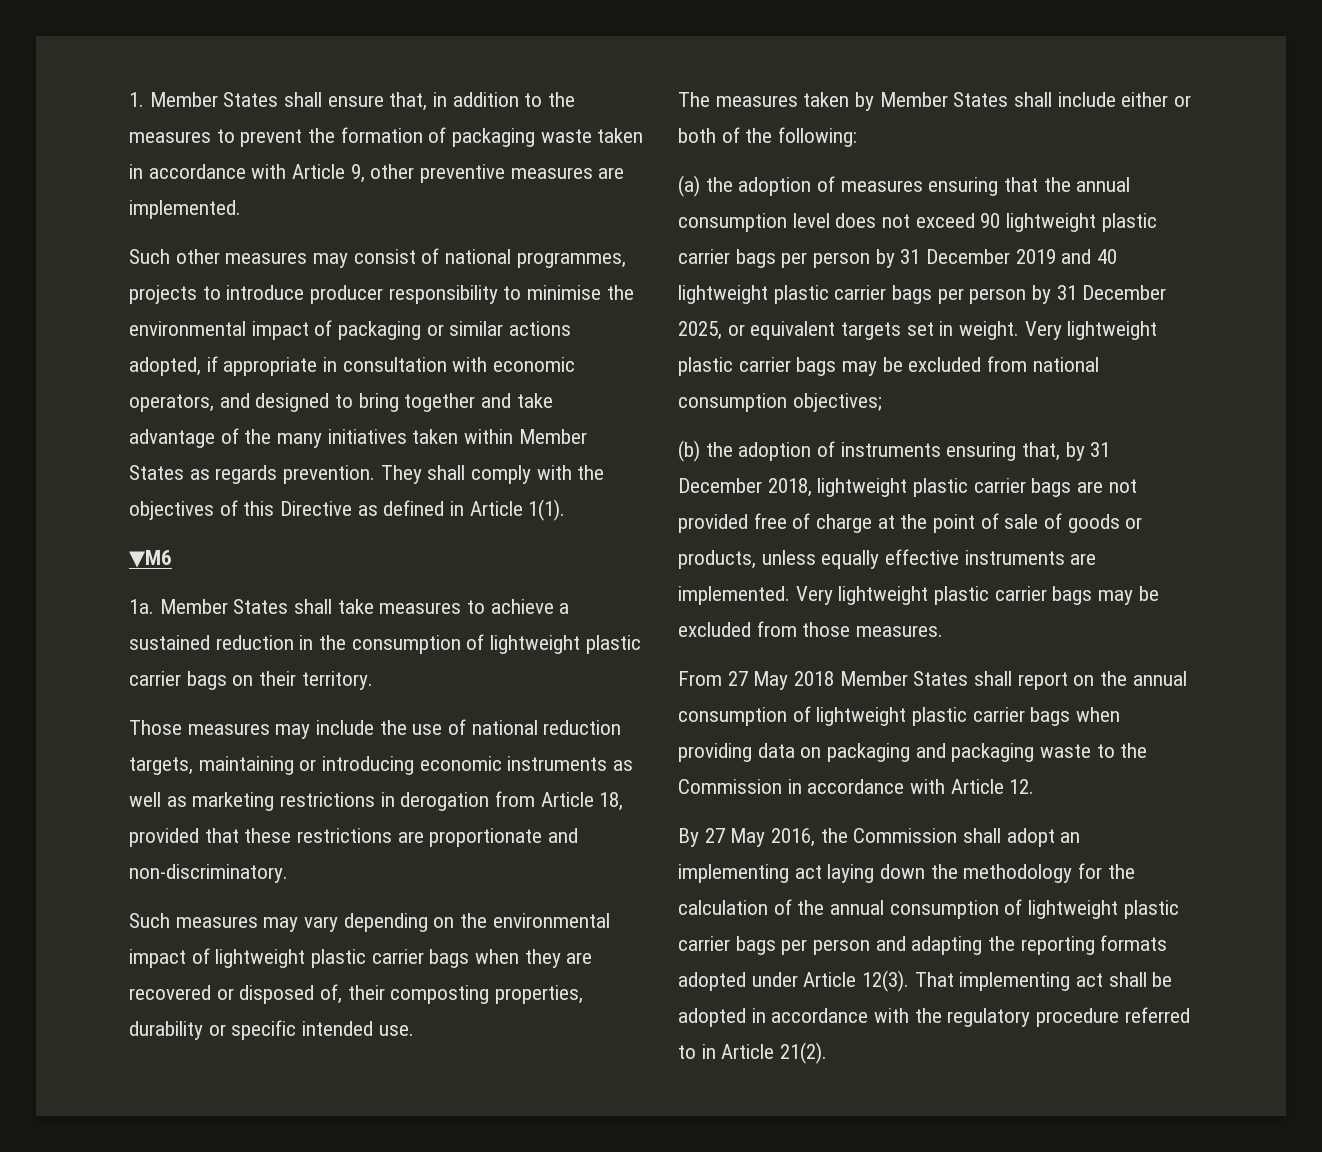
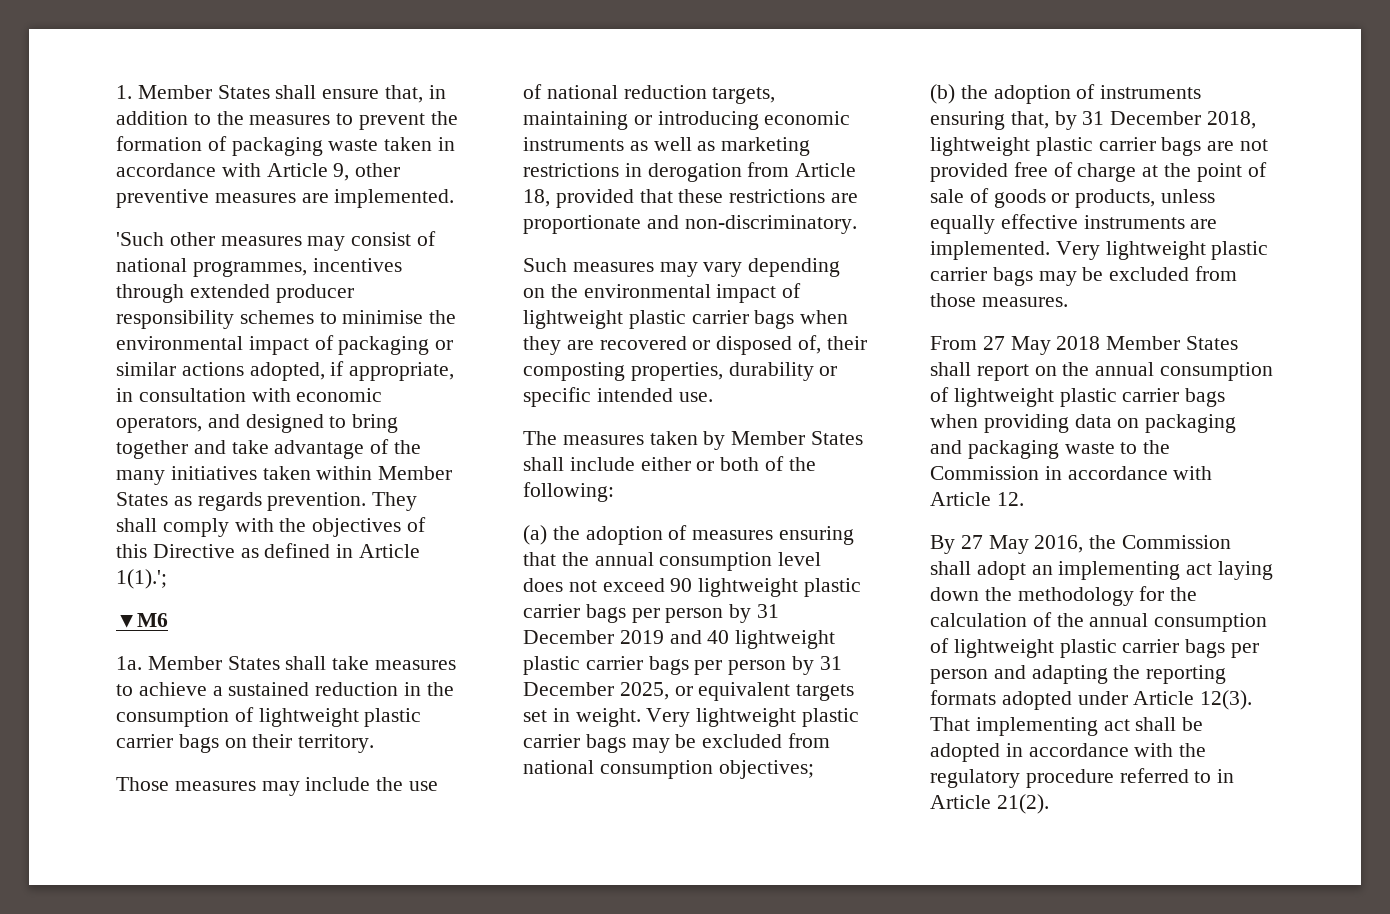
- Such other measures may consist of national programmes, projects to introduce producer responsibility to minimise the environmental impact of packaging or similar actions adopted, if appropriate in consultation with economic operators, and designed to bring together and take advantage of the many initiatives taken within Member States as regards prevention.
+ 'Such other measures may consist of national programmes, incentives through extended producer responsibility schemes to minimise the environmental impact of packaging or similar actions adopted, if appropriate, in consultation with economic operators, and designed to bring together and take advantage of the many initiatives taken within Member States as regards prevention.
- They shall comply with the objectives of this Directive as defined in Article 1(1).
+ They shall comply with the objectives of this Directive as defined in Article 1(1).';

